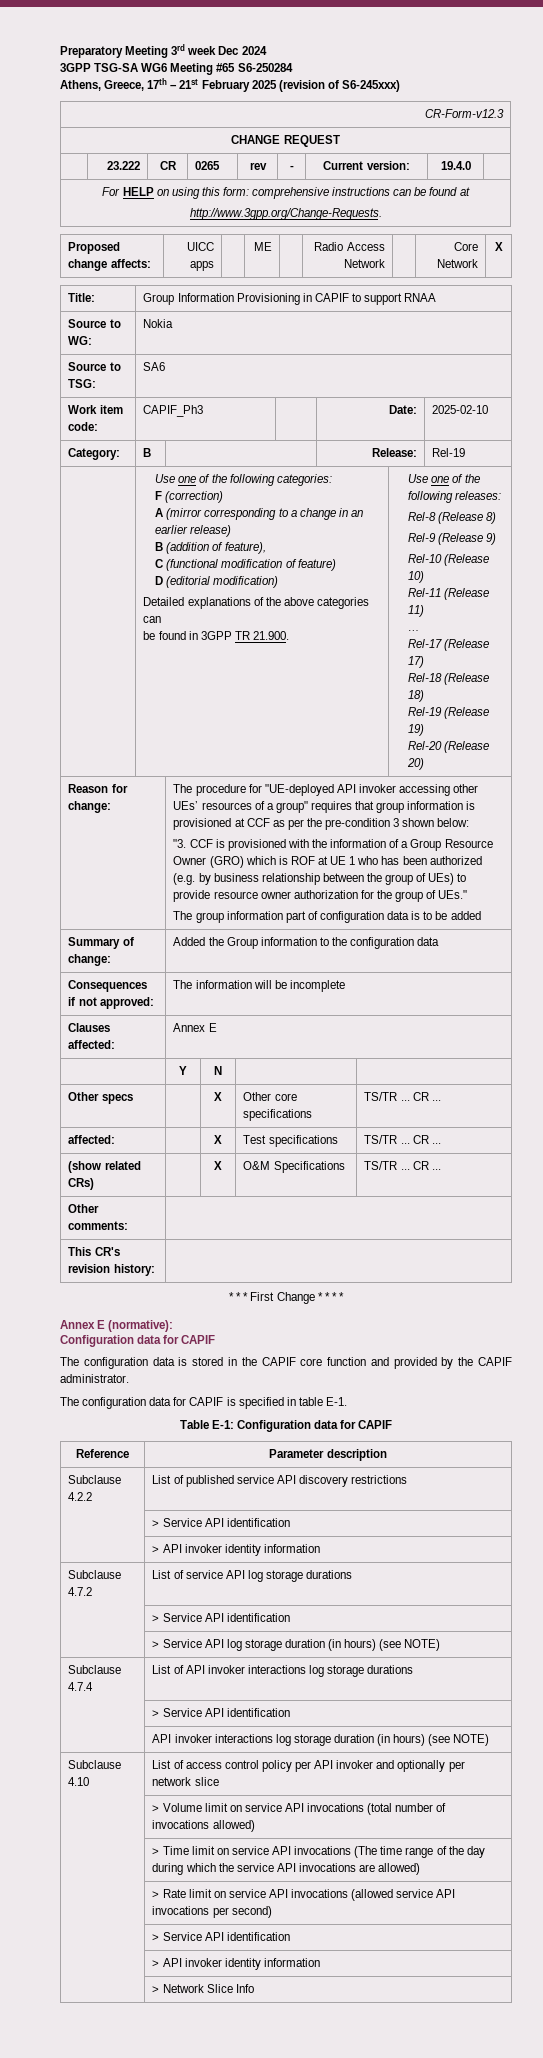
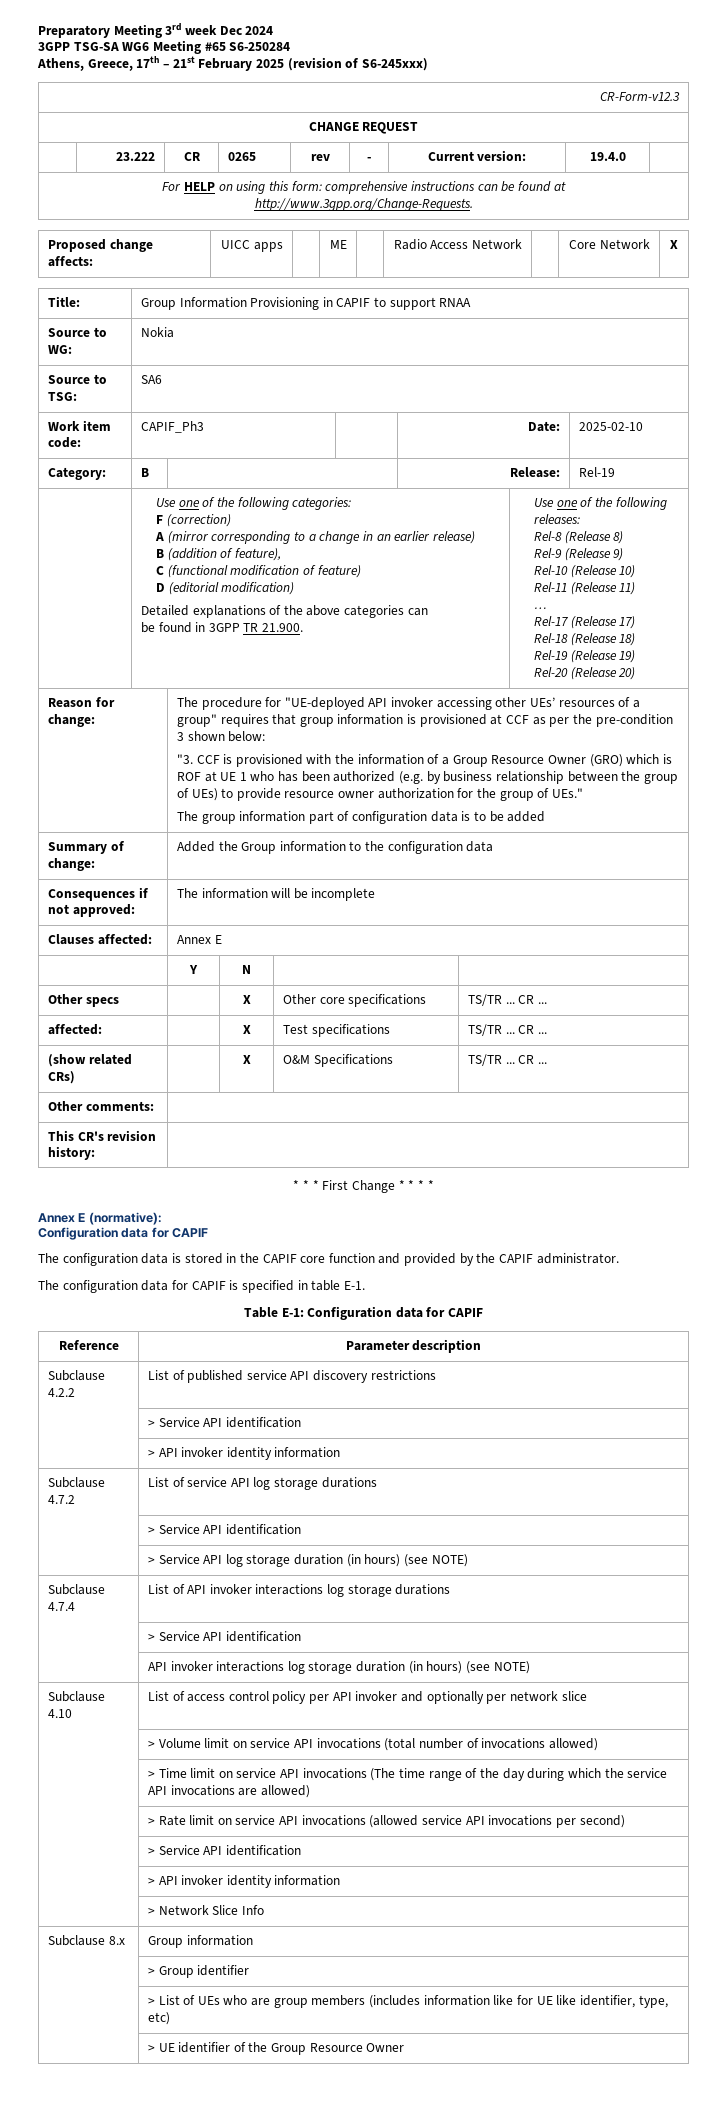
+ Subclause 8.x | Group information
+ | > Group identifier
+ | > List of UEs who are group members (includes information like for UE like identifier, type, etc)
+ | > UE identifier of the Group Resource Owner

